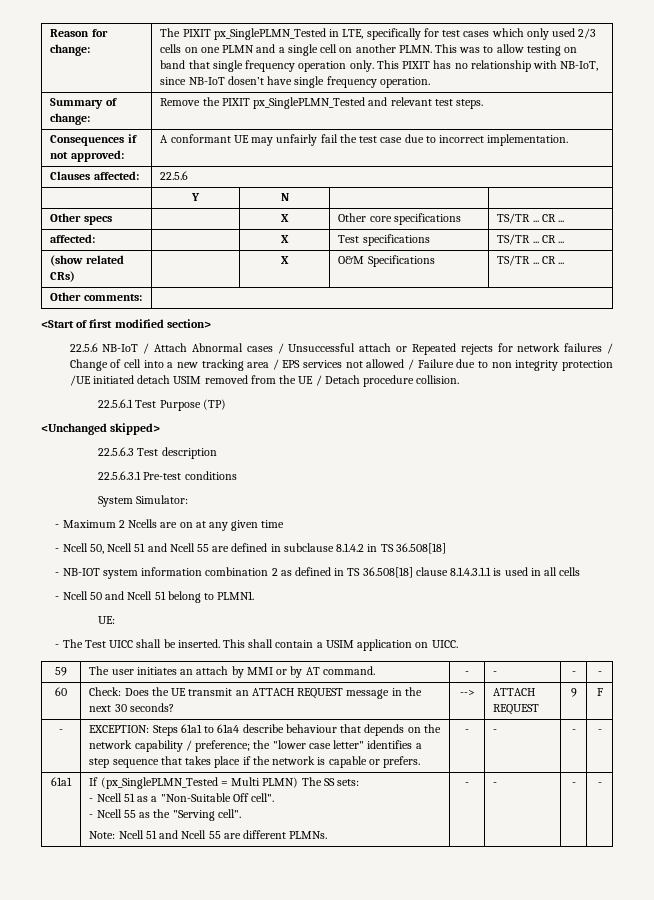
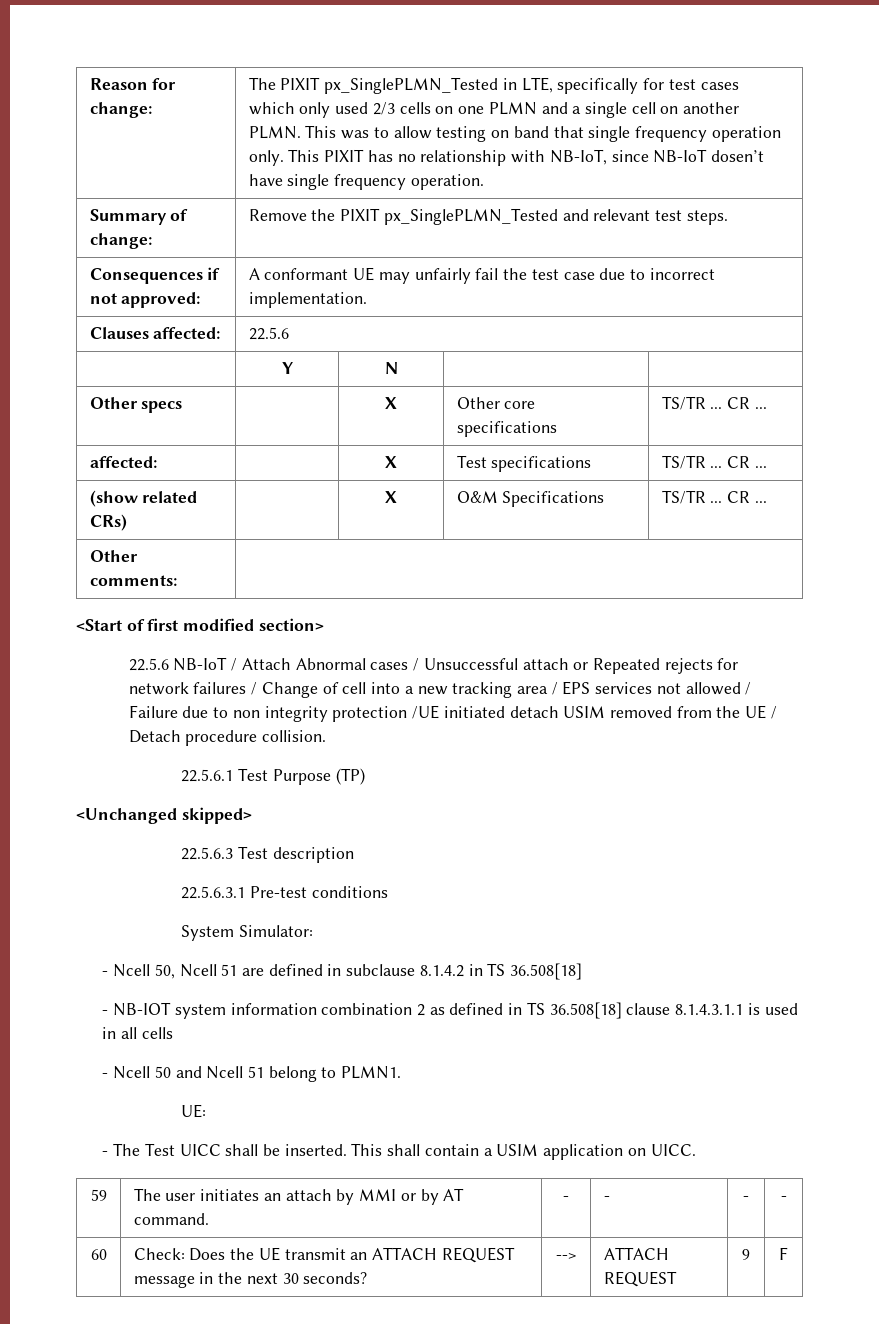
- - Maximum 2 Ncells are on at any given time
- - Ncell 50, Ncell 51 and Ncell 55 are defined in subclause 8.1.4.2 in TS 36.508[18]
+ - Ncell 50, Ncell 51 are defined in subclause 8.1.4.2 in TS 36.508[18]
- - | EXCEPTION: Steps 61a1 to 61a4 describe behaviour that depends on the network capability / preference; the "lower case letter" identifies a step sequence that takes place if the network is capable or prefers. | - | - | - | -
- 61a1 | If (px_SinglePLMN_Tested = Multi PLMN) The SS sets:
- - Ncell 51 as a "Non-Suitable Off cell".
- - Ncell 55 as the "Serving cell".
- Note: Ncell 51 and Ncell 55 are different PLMNs. | - | - | - | -

